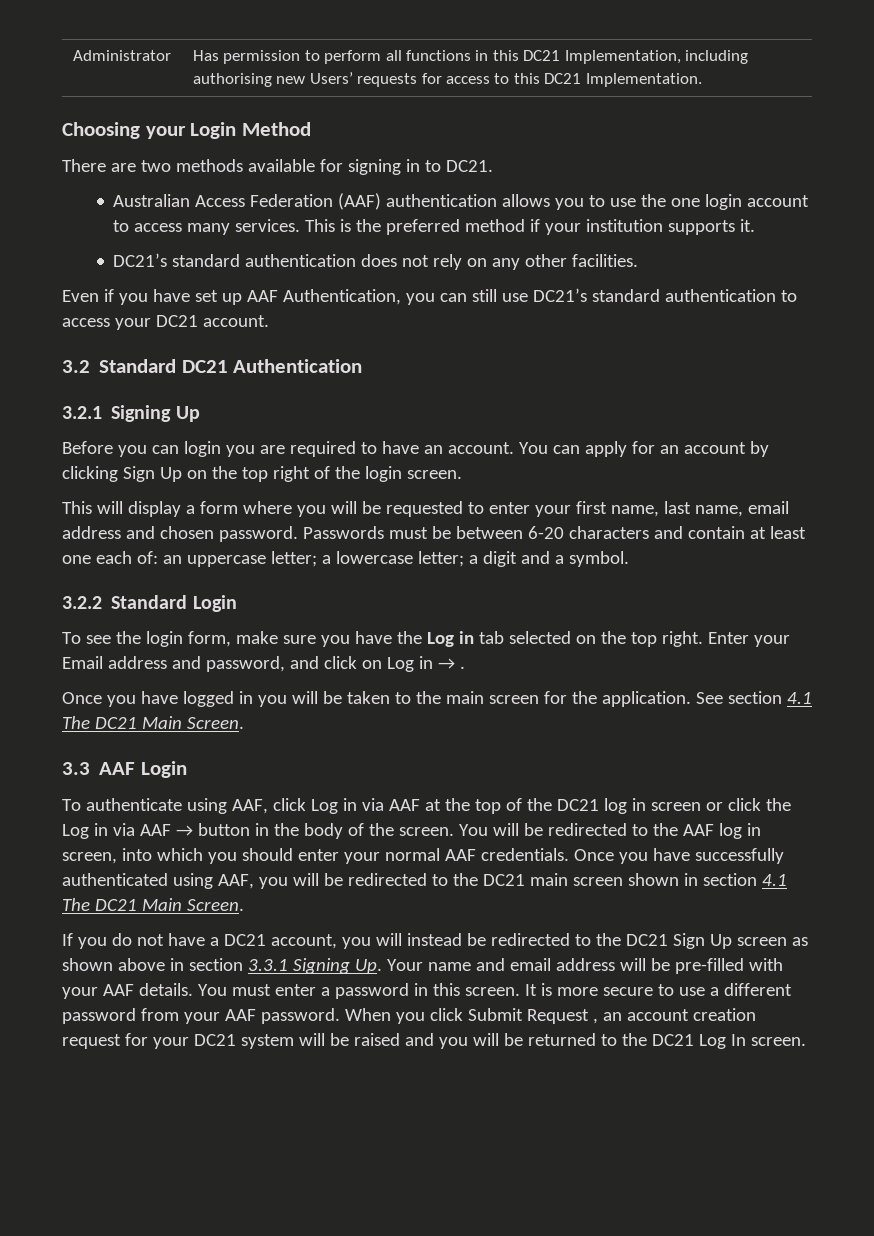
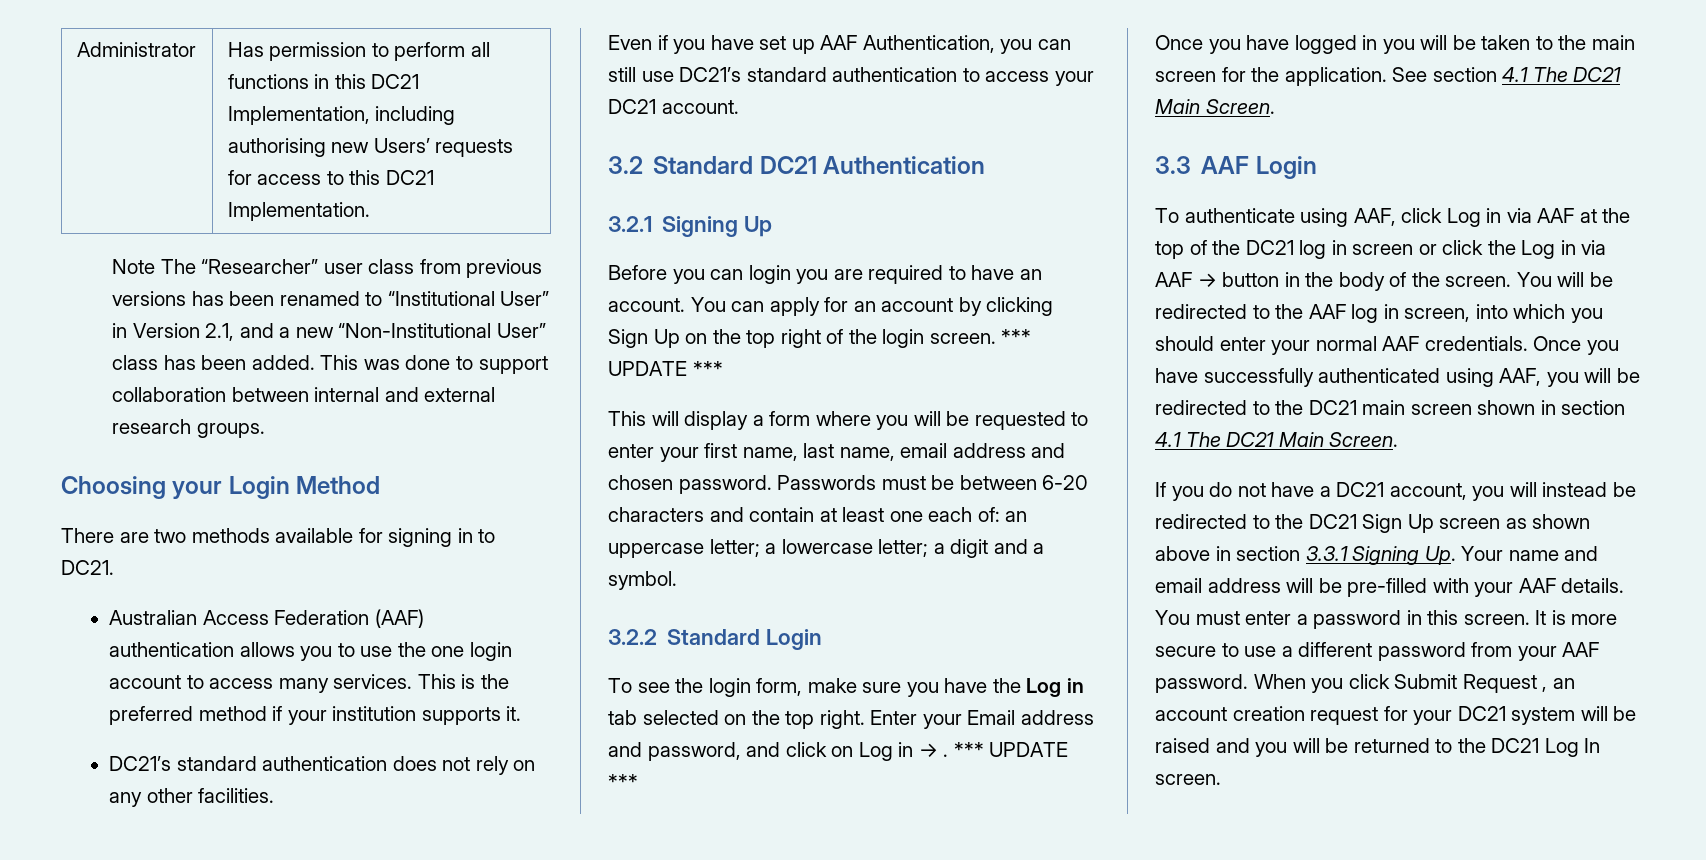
+ Note The “Researcher” user class from previous versions has been renamed to “Institutional User” in Version 2.1, and a new “Non-Institutional User” class has been added. This was done to support collaboration between internal and external research groups.
- You can apply for an account by clicking Sign Up on the top right of the login screen.
+ You can apply for an account by clicking Sign Up on the top right of the login screen. *** UPDATE ***
- Enter your Email address and password, and click on Log in → .
+ Enter your Email address and password, and click on Log in → . *** UPDATE ***

